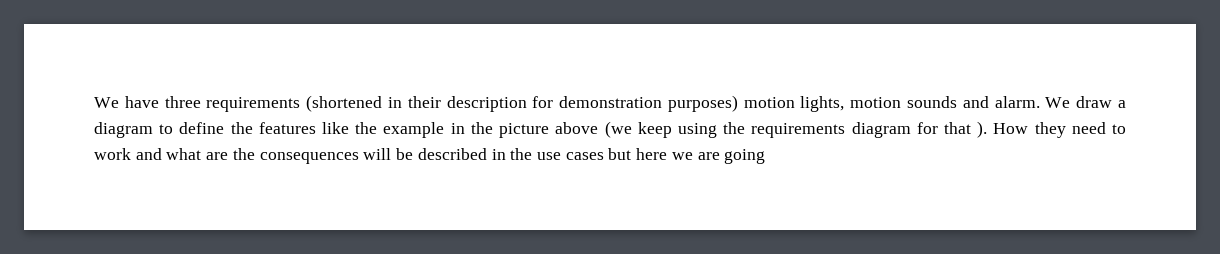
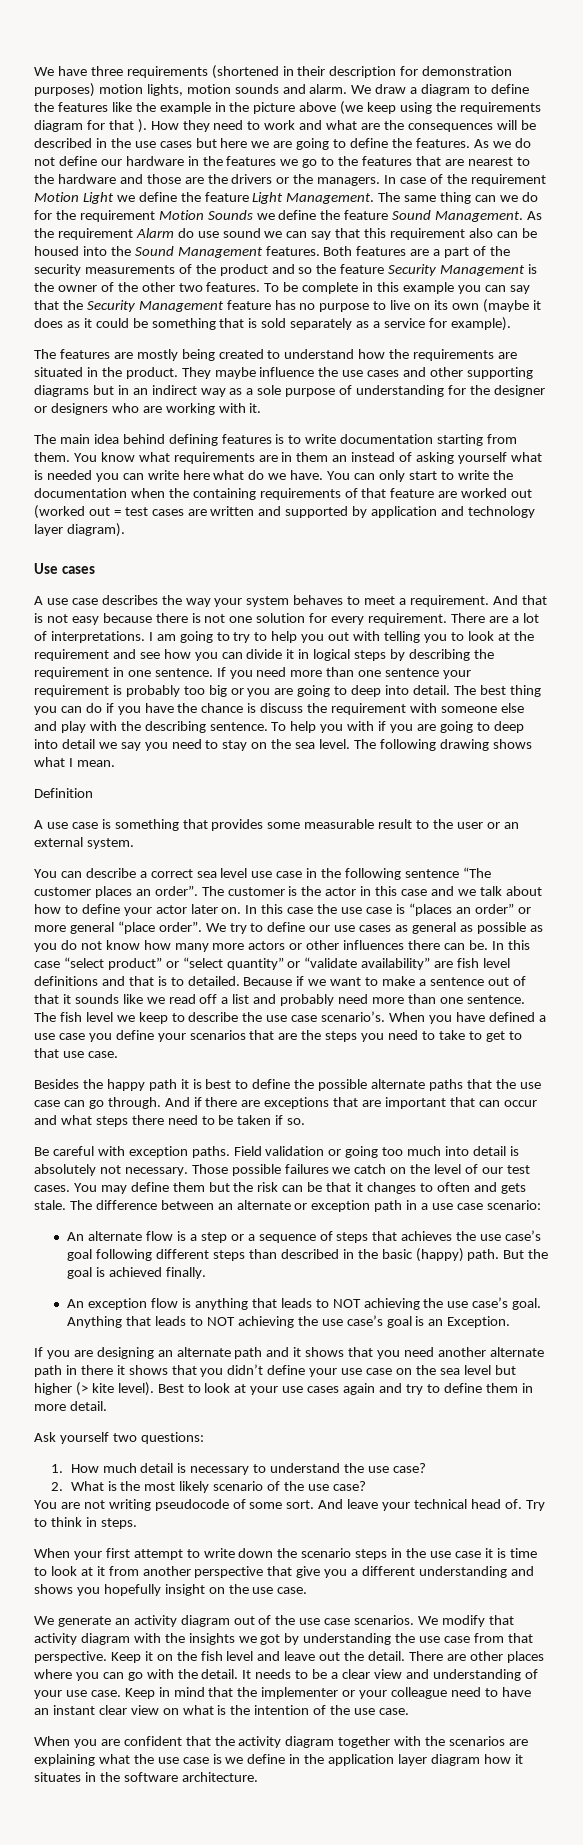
- How they need to work and what are the consequences will be described in the use cases but here we are going
+ How they need to work and what are the consequences will be described in the use cases but here we are going to define the features. As we do not define our hardware in the features we go to the features that are nearest to the hardware and those are the drivers or the managers. In case of the requirement Motion Light we define the feature Light Management. The same thing can we do for the requirement Motion Sounds we define the feature Sound Management. As the requirement Alarm do use sound we can say that this requirement also can be housed into the Sound Management features. Both features are a part of the security measurements of the product and so the feature Security Management is the owner of the other two features. To be complete in this example you can say that the Security Management feature has no purpose to live on its own (maybe it does as it could be something that is sold separately as a service for example).
+ The features are mostly being created to understand how the requirements are situated in the product. They maybe influence the use cases and other supporting diagrams but in an indirect way as a sole purpose of understanding for the designer or designers who are working with it.
+ The main idea behind defining features is to write documentation starting from them. You know what requirements are in them an instead of asking yourself what is needed you can write here what do we have. You can only start to write the documentation when the containing requirements of that feature are worked out (worked out = test cases are written and supported by application and technology layer diagram).
+ Use cases
+ A use case describes the way your system behaves to meet a requirement. And that is not easy because there is not one solution for every requirement. There are a lot of interpretations. I am going to try to help you out with telling you to look at the requirement and see how you can divide it in logical steps by describing the requirement in one sentence. If you need more than one sentence your requirement is probably too big or you are going to deep into detail. The best thing you can do if you have the chance is discuss the requirement with someone else and play with the describing sentence. To help you with if you are going to deep into detail we say you need to stay on the sea level. The following drawing shows what I mean.
+ Definition
+ A use case is something that provides some measurable result to the user or an external system.
+ You can describe a correct sea level use case in the following sentence “The customer places an order”. The customer is the actor in this case and we talk about how to define your actor later on. In this case the use case is “places an order” or more general “place order”. We try to define our use cases as general as possible as you do not know how many more actors or other influences there can be. In this case “select product” or “select quantity” or “validate availability” are fish level definitions and that is to detailed. Because if we want to make a sentence out of that it sounds like we read off a list and probably need more than one sentence. The fish level we keep to describe the use case scenario’s. When you have defined a use case you define your scenarios that are the steps you need to take to get to that use case.
+ Besides the happy path it is best to define the possible alternate paths that the use case can go through. And if there are exceptions that are important that can occur and what steps there need to be taken if so.
+ Be careful with exception paths. Field validation or going too much into detail is absolutely not necessary. Those possible failures we catch on the level of our test cases. You may define them but the risk can be that it changes to often and gets stale. The difference between an alternate or exception path in a use case scenario:
+ An alternate flow is a step or a sequence of steps that achieves the use case’s goal following different steps than described in the basic (happy) path. But the goal is achieved finally.
+ An exception flow is anything that leads to NOT achieving the use case’s goal. Anything that leads to NOT achieving the use case’s goal is an Exception.
+ If you are designing an alternate path and it shows that you need another alternate path in there it shows that you didn’t define your use case on the sea level but higher (> kite level). Best to look at your use cases again and try to define them in more detail.
+ Ask yourself two questions:
+ 1. How much detail is necessary to understand the use case?
+ 2. What is the most likely scenario of the use case?
+ You are not writing pseudocode of some sort. And leave your technical head of. Try to think in steps.
+ When your first attempt to write down the scenario steps in the use case it is time to look at it from another perspective that give you a different understanding and shows you hopefully insight on the use case.
+ We generate an activity diagram out of the use case scenarios. We modify that activity diagram with the insights we got by understanding the use case from that perspective. Keep it on the fish level and leave out the detail. There are other places where you can go with the detail. It needs to be a clear view and understanding of your use case. Keep in mind that the implementer or your colleague need to have an instant clear view on what is the intention of the use case.
+ When you are confident that the activity diagram together with the scenarios are explaining what the use case is we define in the application layer diagram how it situates in the software architecture.

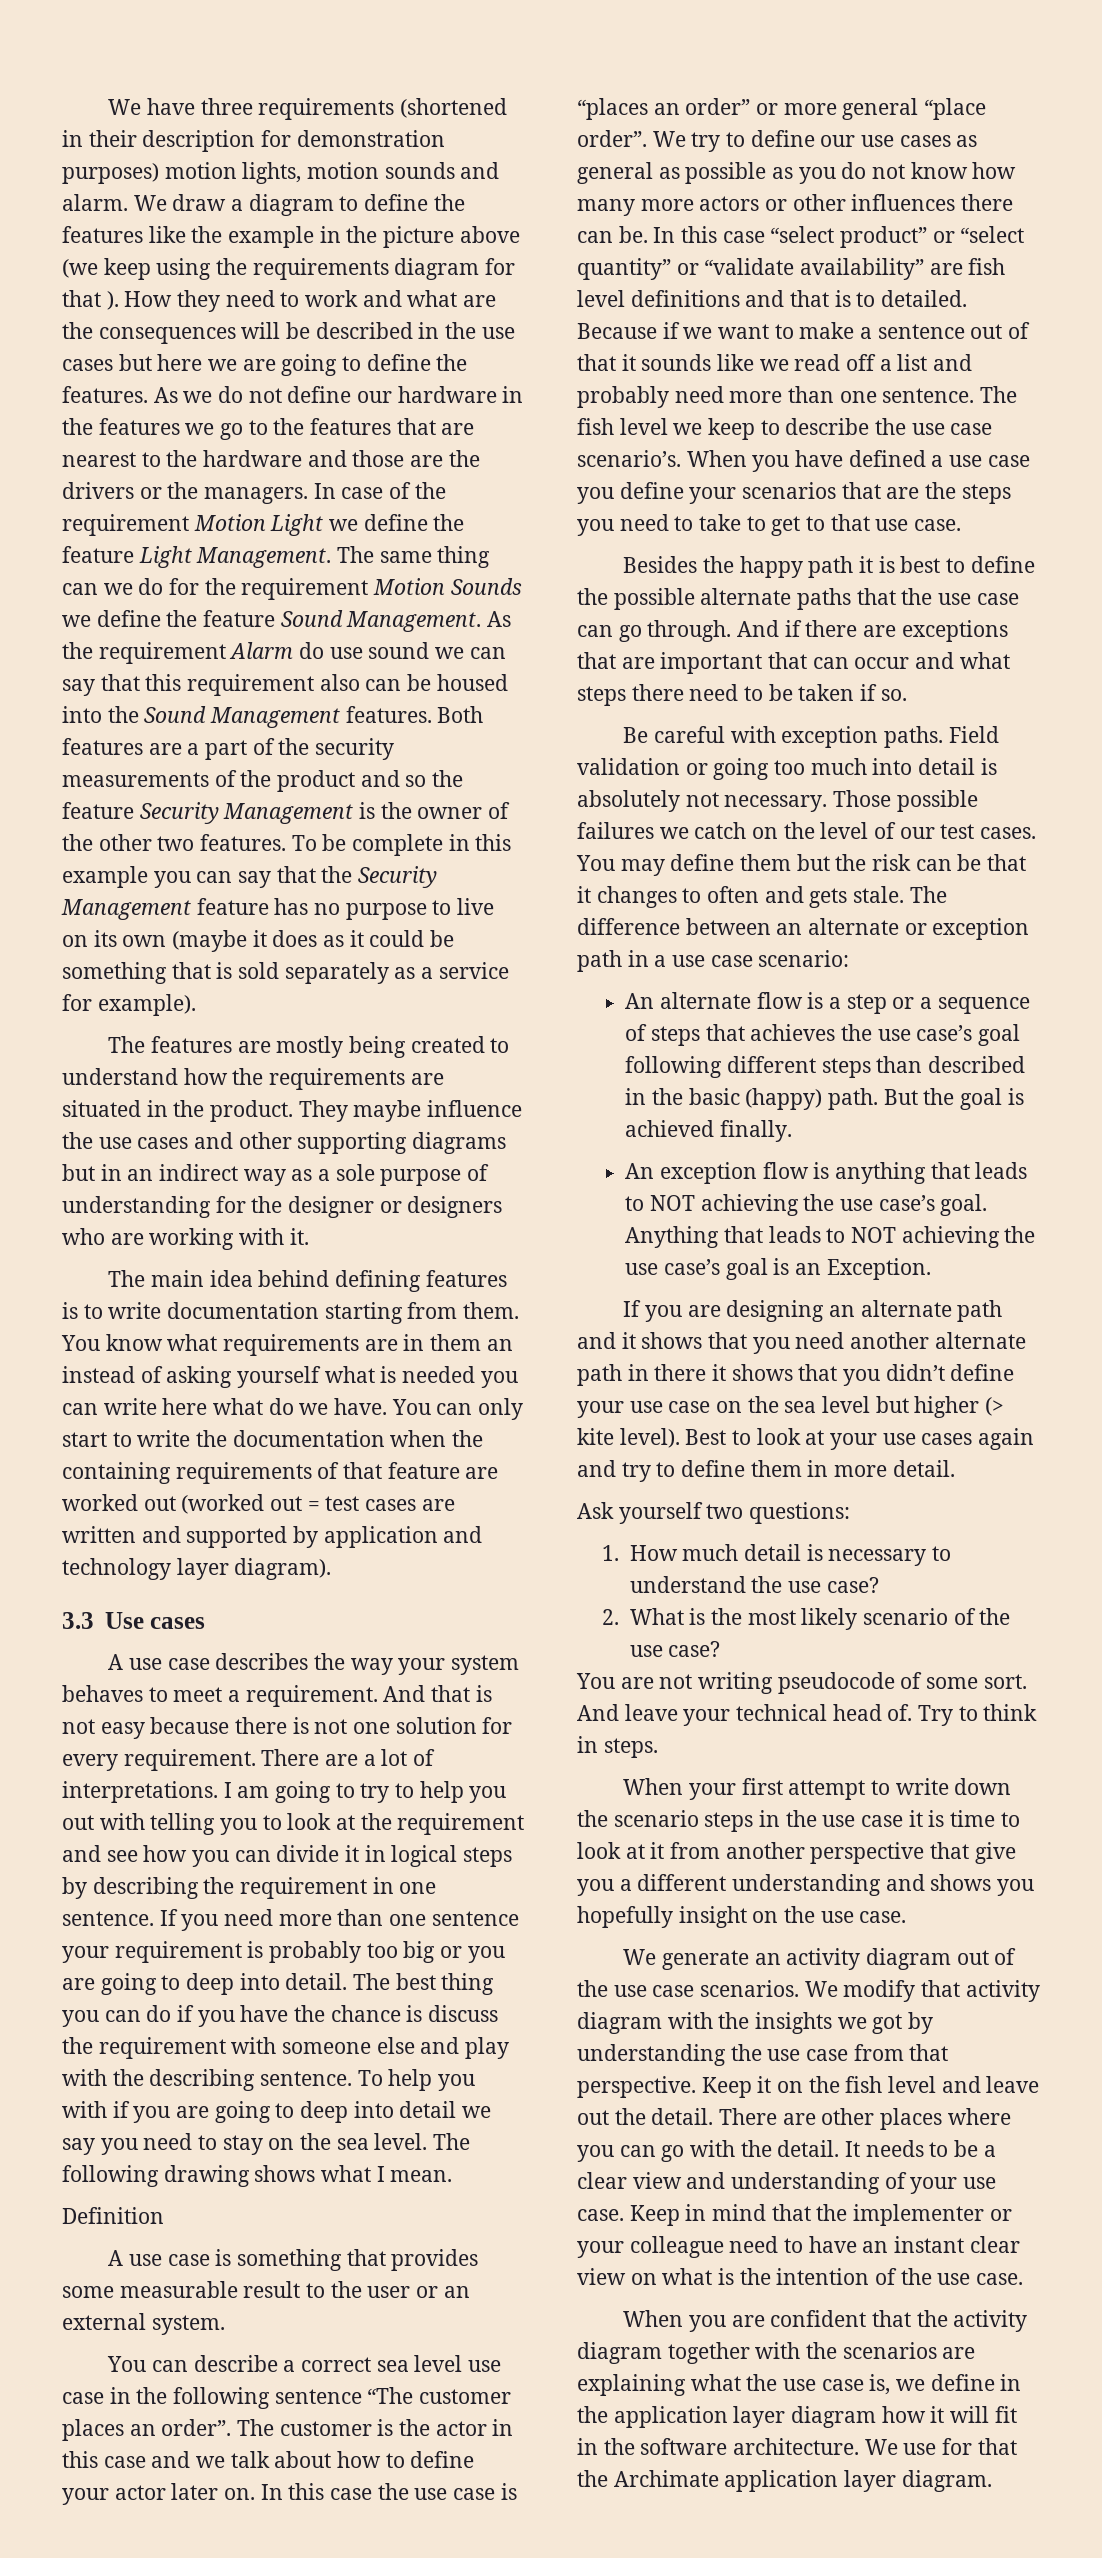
- Use cases
+ 3.3 Use cases
- When you are confident that the activity diagram together with the scenarios are explaining what the use case is we define in the application layer diagram how it situates in the software architecture.
+ When you are confident that the activity diagram together with the scenarios are explaining what the use case is, we define in the application layer diagram how it will fit in the software architecture.
+ We use for that the Archimate application layer diagram.

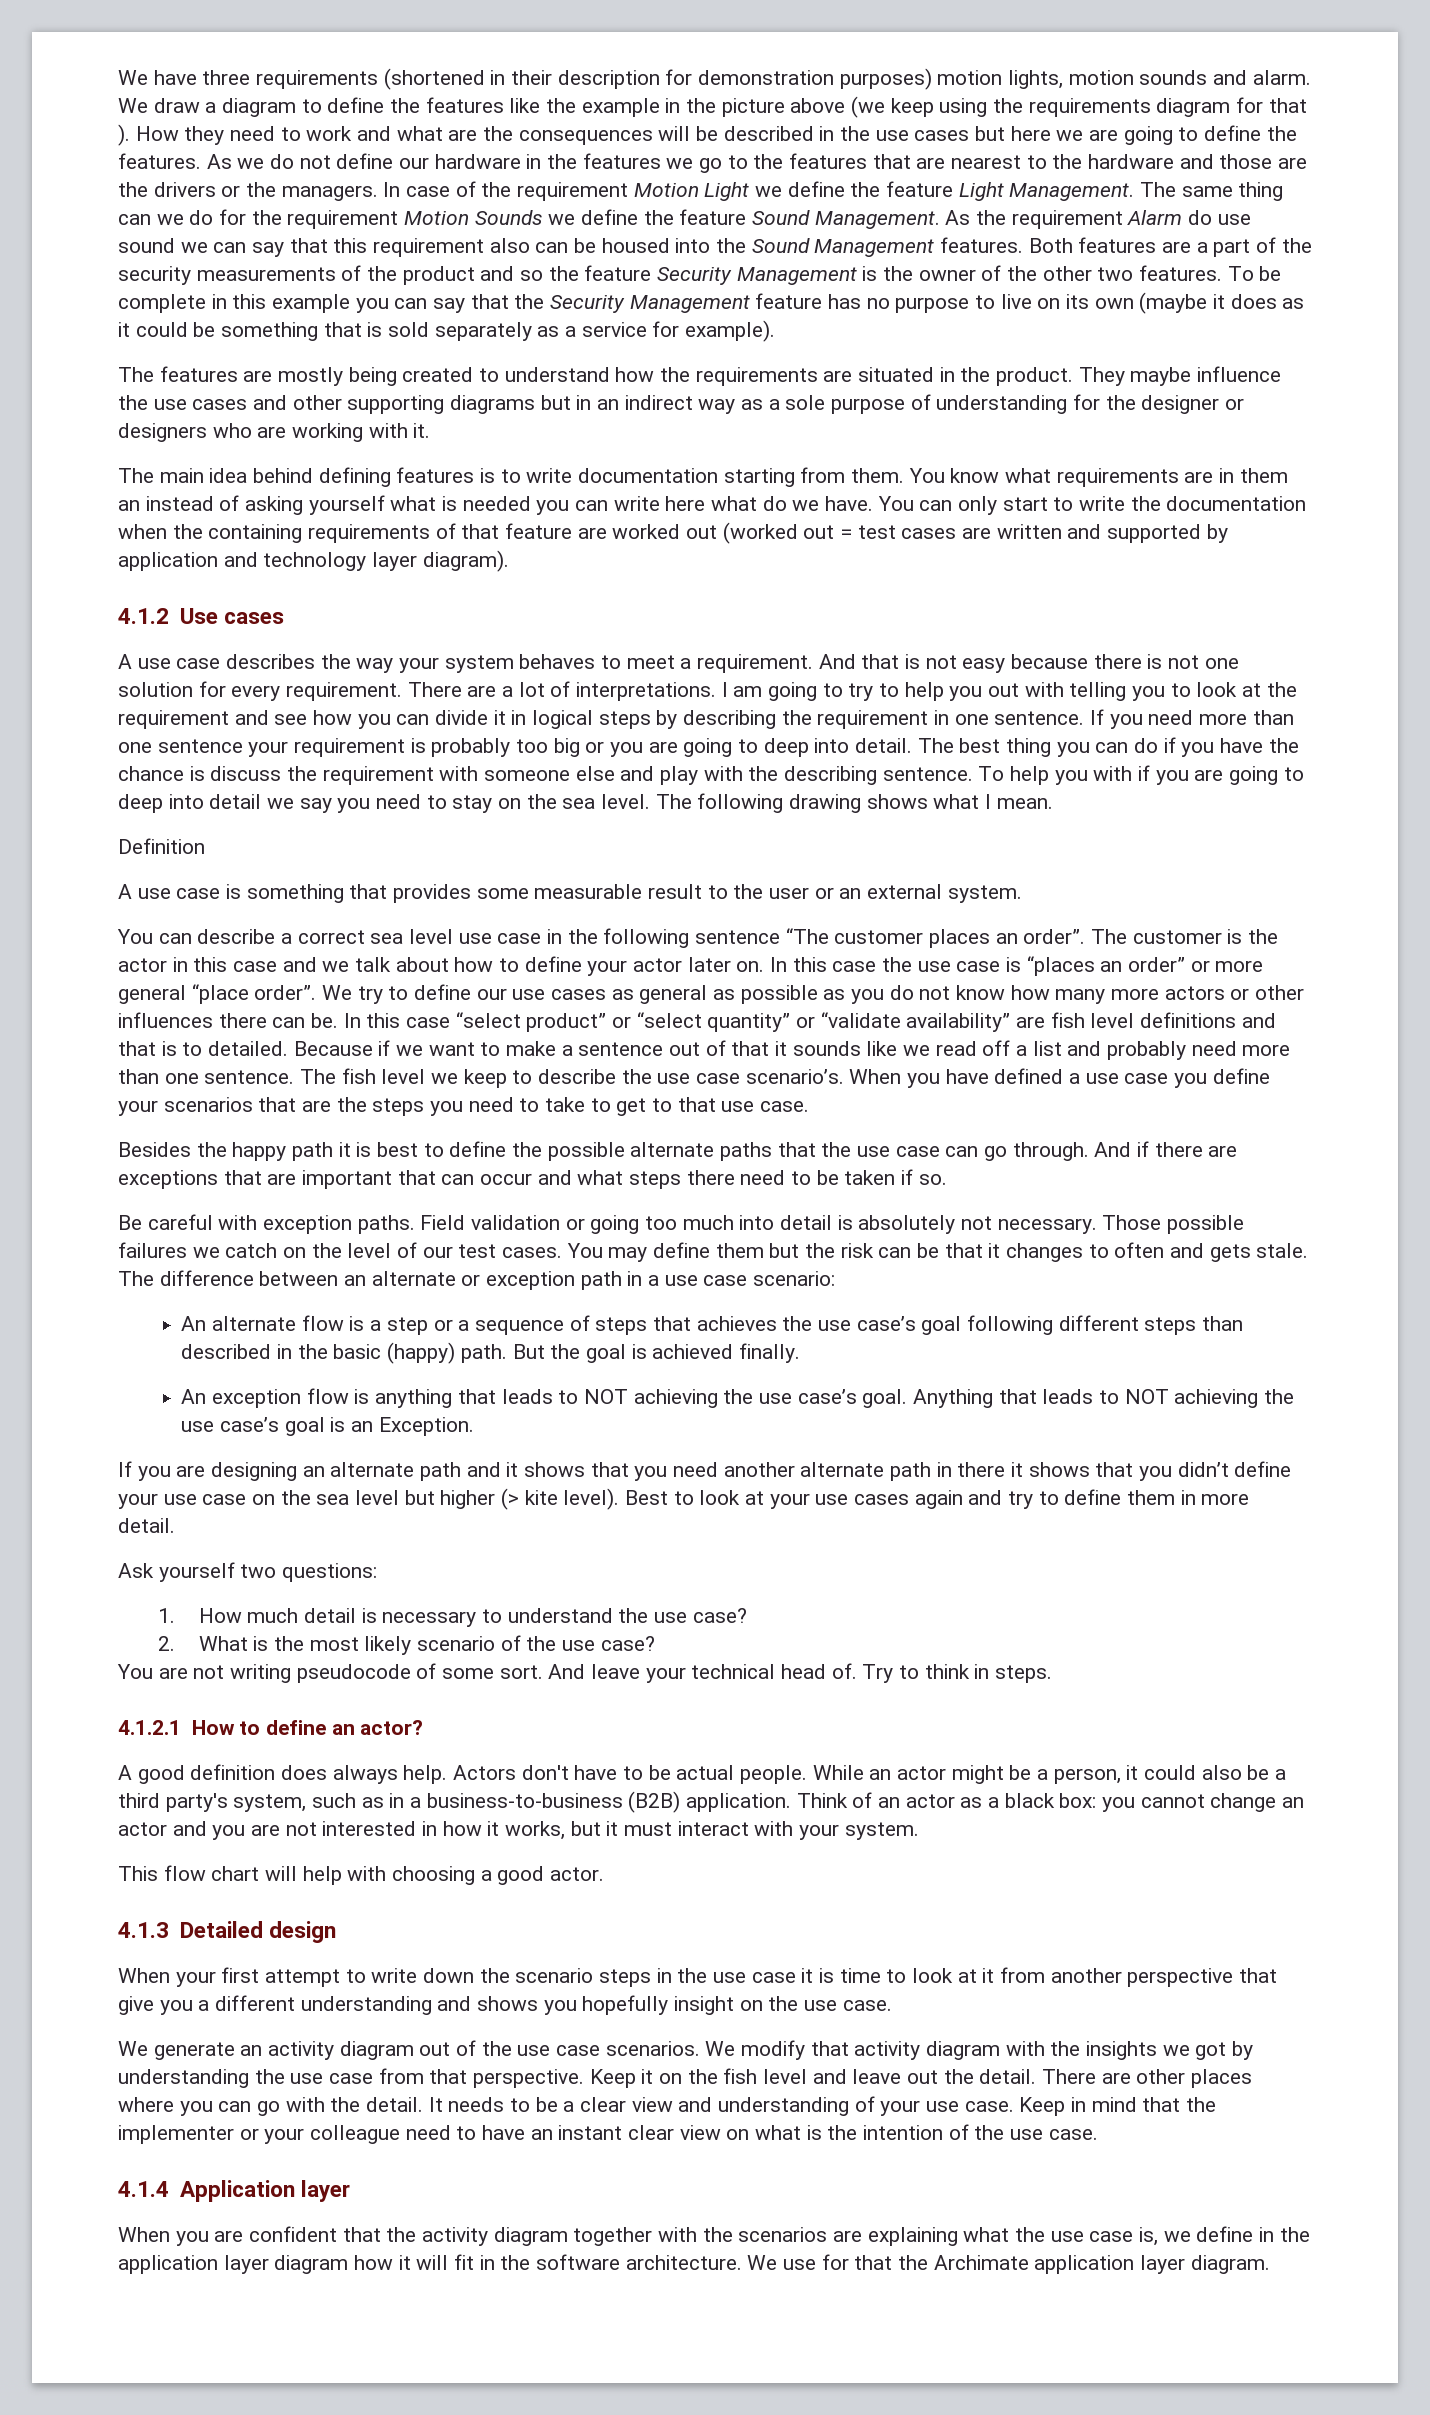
- 3.3 Use cases
+ 4.1.2 Use cases
+ 4.1.2.1 How to define an actor?
+ A good definition does always help. Actors don't have to be actual people. While an actor might be a person, it could also be a third party's system, such as in a business-to-business (B2B) application. Think of an actor as a black box: you cannot change an actor and you are not interested in how it works, but it must interact with your system.
+ This flow chart will help with choosing a good actor.
+ 4.1.3 Detailed design
+ 4.1.4 Application layer

